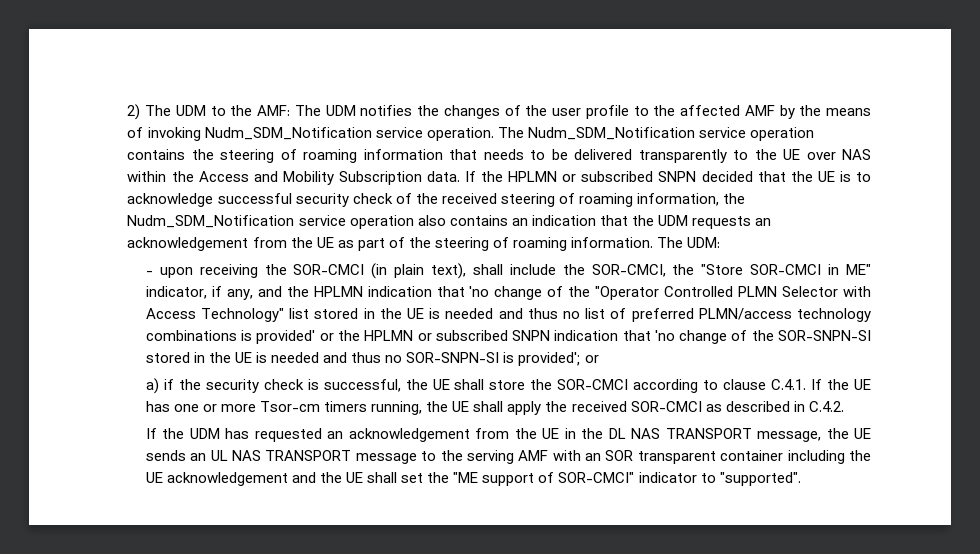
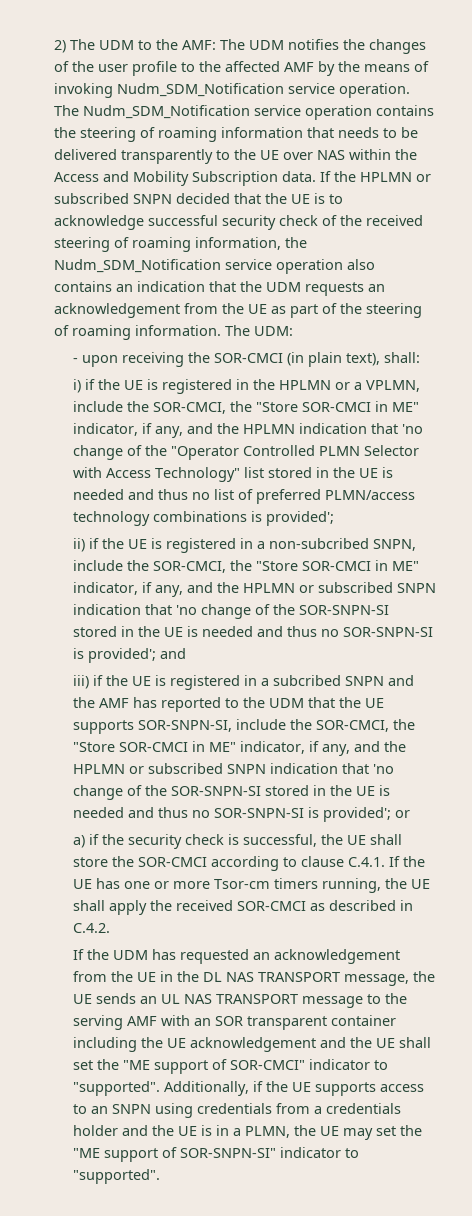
- - upon receiving the SOR-CMCI (in plain text), shall include the SOR-CMCI, the "Store SOR-CMCI in ME" indicator, if any, and the HPLMN indication that 'no change of the "Operator Controlled PLMN Selector with Access Technology" list stored in the UE is needed and thus no list of preferred PLMN/access technology combinations is provided' or the HPLMN or subscribed SNPN indication that 'no change of the SOR-SNPN-SI stored in the UE is needed and thus no SOR-SNPN-SI is provided';
+ - upon receiving the SOR-CMCI (in plain text), shall:
+ i) if the UE is registered in the HPLMN or a VPLMN, include the SOR-CMCI, the "Store SOR-CMCI in ME" indicator, if any, and the HPLMN indication that 'no change of the "Operator Controlled PLMN Selector with Access Technology" list stored in the UE is needed and thus no list of preferred PLMN/access technology combinations is provided';
+ ii) if the UE is registered in a non-subcribed SNPN, include the SOR-CMCI, the "Store SOR-CMCI in ME" indicator, if any, and the HPLMN or subscribed SNPN indication that 'no change of the SOR-SNPN-SI stored in the UE is needed and thus no SOR-SNPN-SI is provided'; and
+ iii) if the UE is registered in a subcribed SNPN and the AMF has reported to the UDM that the UE supports SOR-SNPN-SI, include the SOR-CMCI, the "Store SOR-CMCI in ME" indicator, if any, and the HPLMN or subscribed SNPN indication that 'no change of the SOR-SNPN-SI stored in the UE is needed and thus no SOR-SNPN-SI is provided';
+ Additionally, if the UE supports access to an SNPN using credentials from a credentials holder and the UE is in a PLMN, the UE may set the "ME support of SOR-SNPN-SI" indicator to "supported".

